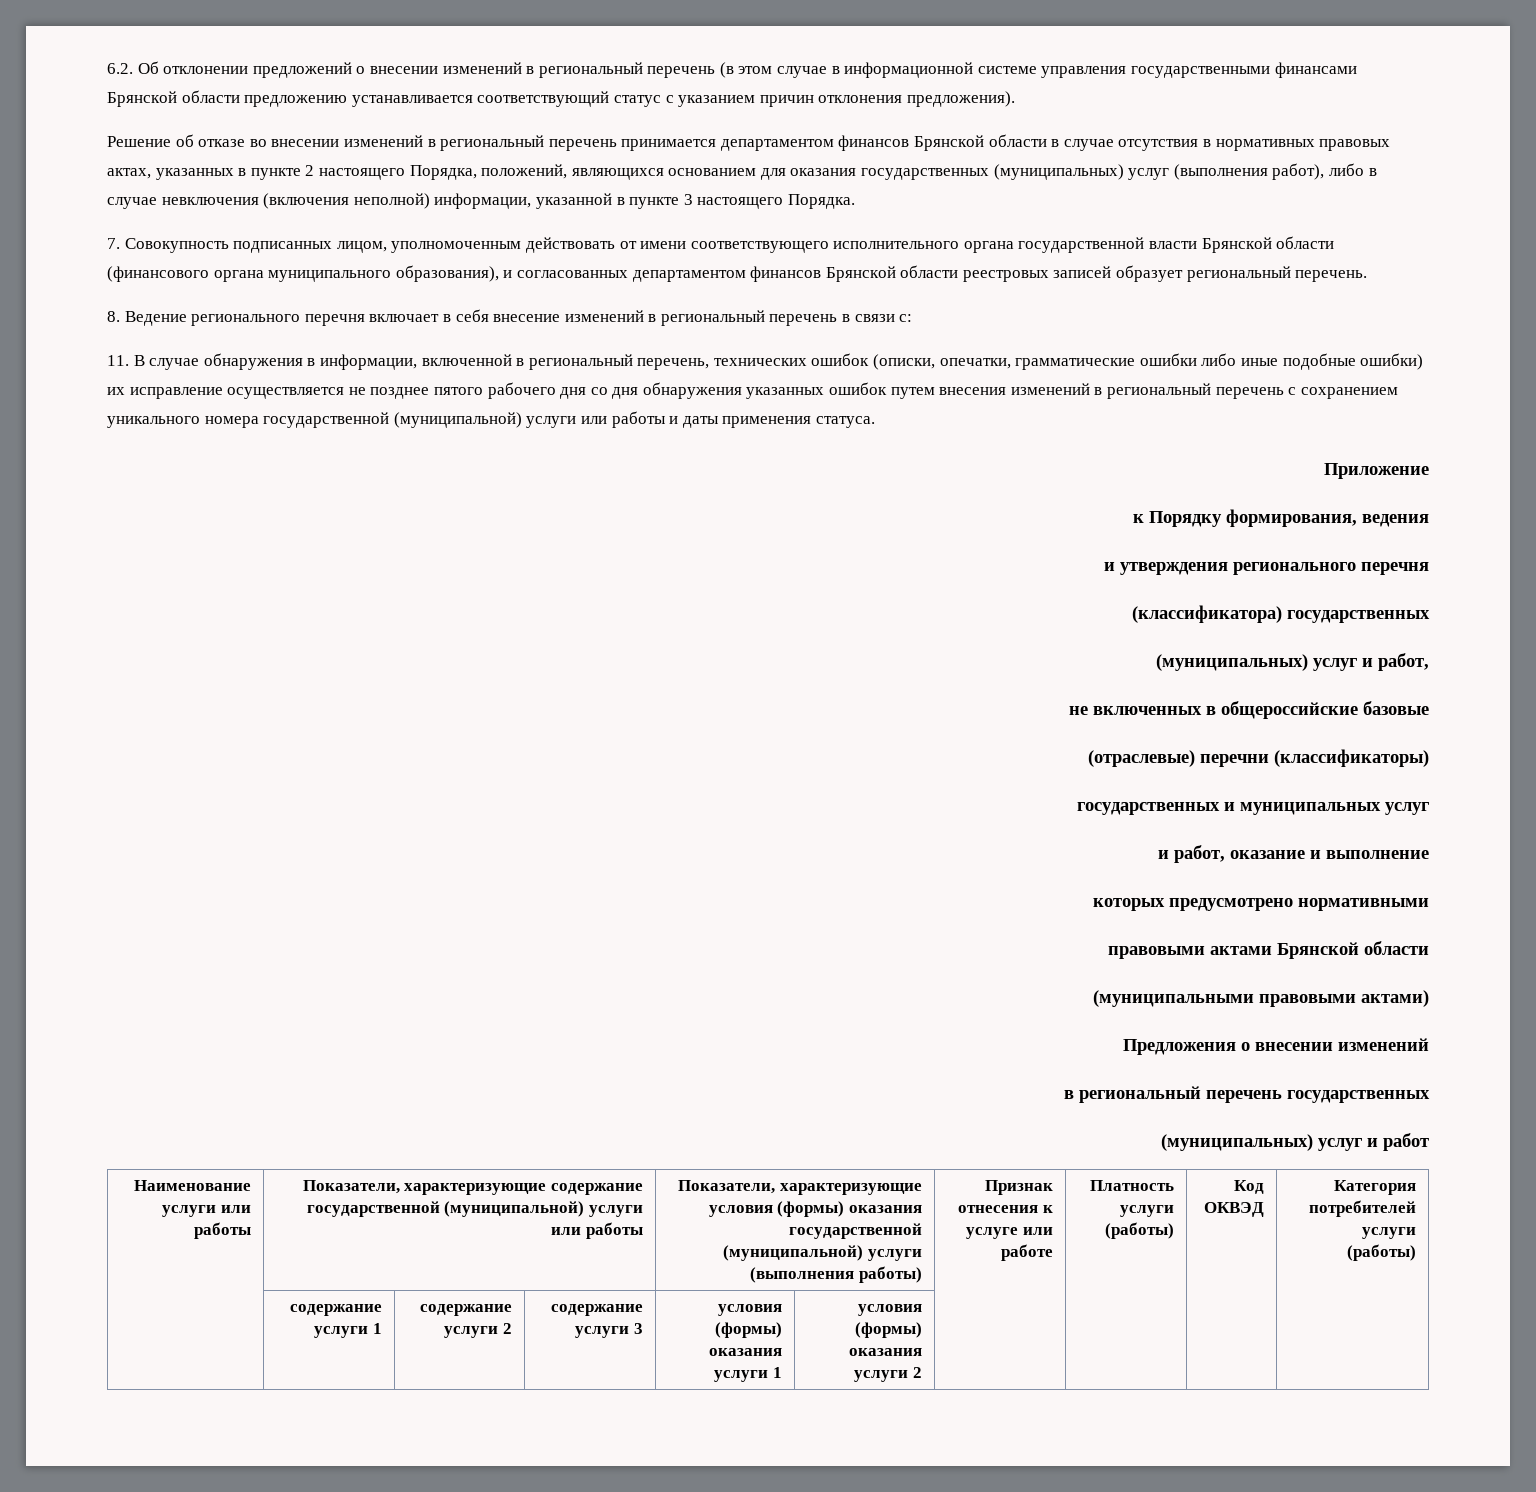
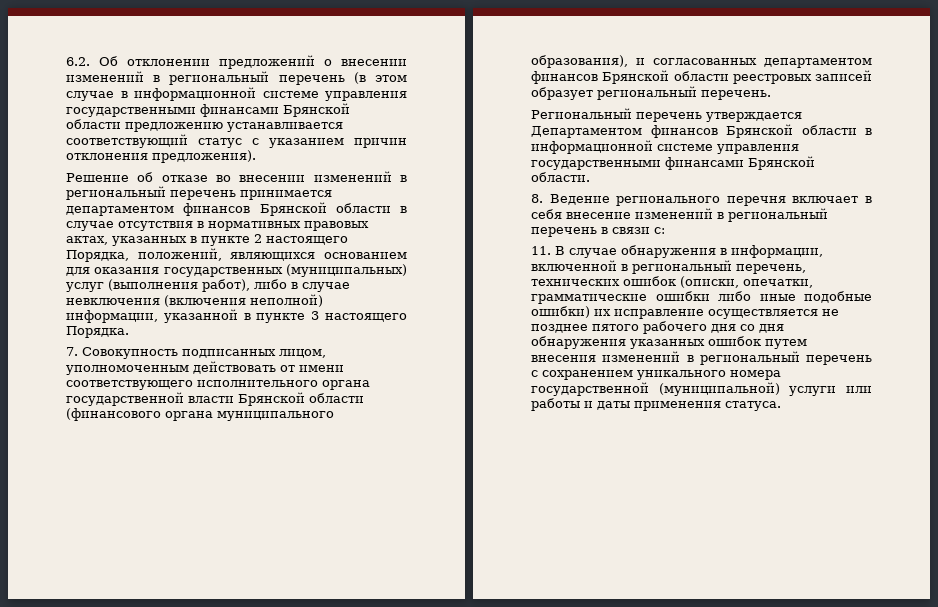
+ Региональный перечень утверждается Департаментом финансов Брянской области в информационной системе управления государственными финансами Брянской области.
- Приложение
- к Порядку формирования, ведения
- и утверждения регионального перечня
- (классификатора) государственных
- (муниципальных) услуг и работ,
- не включенных в общероссийские базовые
- (отраслевые) перечни (классификаторы)
- государственных и муниципальных услуг
- и работ, оказание и выполнение
- которых предусмотрено нормативными
- правовыми актами Брянской области
- (муниципальными правовыми актами)
- Предложения о внесении изменений
- в региональный перечень государственных
- (муниципальных) услуг и работ
- Наименование услуги или работы | Показатели, характеризующие содержание государственной (муниципальной) услуги или работы | Показатели, характеризующие условия (формы) оказания государственной (муниципальной) услуги (выполнения работы) | Признак отнесения к услуге или работе | Платность услуги (работы) | Код ОКВЭД | Категория потребителей услуги (работы)
- | содержание услуги 1 | содержание услуги 2 | содержание услуги 3 | условия (формы) оказания услуги 1 | условия (формы) оказания услуги 2 | | | |

